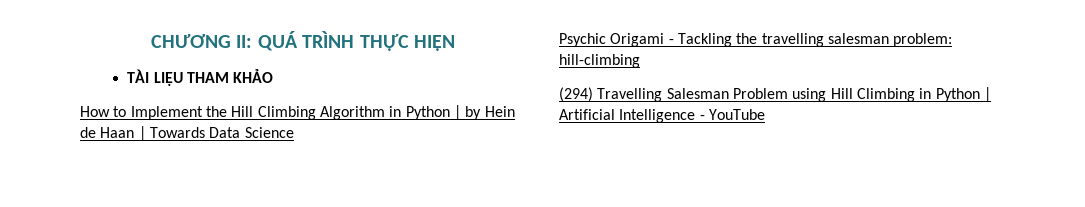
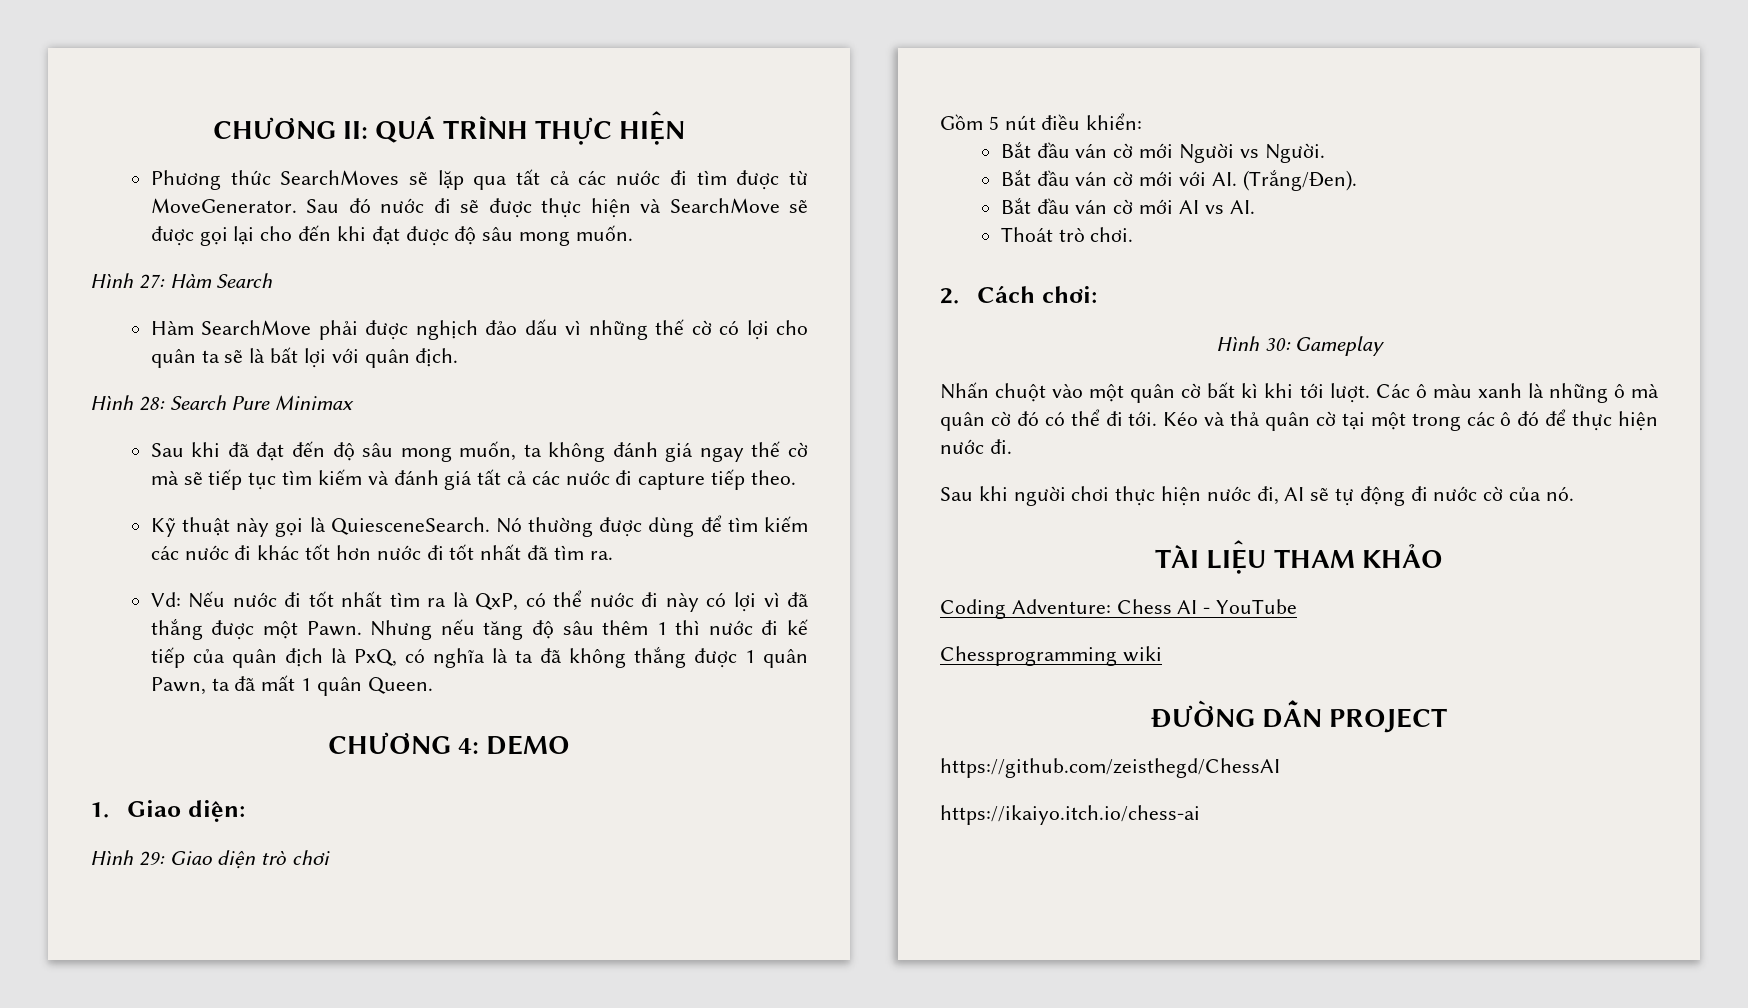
+ Phương thức SearchMoves sẽ lặp qua tất cả các nước đi tìm được từ MoveGenerator. Sau đó nước đi sẽ được thực hiện và SearchMove sẽ được gọi lại cho đến khi đạt được độ sâu mong muốn.
+ Hình 27: Hàm Search
+ Hàm SearchMove phải được nghịch đảo dấu vì những thế cờ có lợi cho quân ta sẽ là bất lợi với quân địch.
+ Hình 28: Search Pure Minimax
+ Sau khi đã đạt đến độ sâu mong muốn, ta không đánh giá ngay thế cờ mà sẽ tiếp tục tìm kiếm và đánh giá tất cả các nước đi capture tiếp theo.
+ Kỹ thuật này gọi là QuiesceneSearch. Nó thường được dùng để tìm kiếm các nước đi khác tốt hơn nước đi tốt nhất đã tìm ra.
+ Vd: Nếu nước đi tốt nhất tìm ra là QxP, có thể nước đi này có lợi vì đã thắng được một Pawn. Nhưng nếu tăng độ sâu thêm 1 thì nước đi kế tiếp của quân địch là PxQ, có nghĩa là ta đã không thắng được 1 quân Pawn, ta đã mất 1 quân Queen.
+ CHƯƠNG 4: DEMO
+ 1. Giao diện:
+ Hình 29: Giao diện trò chơi
+ Gồm 5 nút điều khiển:
+ Bắt đầu ván cờ mới Người vs Người.
+ Bắt đầu ván cờ mới với AI. (Trắng/Đen).
+ Bắt đầu ván cờ mới AI vs AI.
+ Thoát trò chơi.
+ 2. Cách chơi:
+ Hình 30: Gameplay
+ Nhấn chuột vào một quân cờ bất kì khi tới lượt. Các ô màu xanh là những ô mà quân cờ đó có thể đi tới. Kéo và thả quân cờ tại một trong các ô đó để thực hiện nước đi.
+ Sau khi người chơi thực hiện nước đi, AI sẽ tự động đi nước cờ của nó.
  TÀI LIỆU THAM KHẢO
- How to Implement the Hill Climbing Algorithm in Python | by Hein de Haan | Towards Data Science
- Psychic Origami - Tackling the travelling salesman problem: hill-climbing
- (294) Travelling Salesman Problem using Hill Climbing in Python | Artificial Intelligence - YouTube
+ Coding Adventure: Chess AI - YouTube
+ Chessprogramming wiki
+ ĐƯỜNG DẪN PROJECT
+ https://github.com/zeisthegd/ChessAI
+ https://ikaiyo.itch.io/chess-ai

